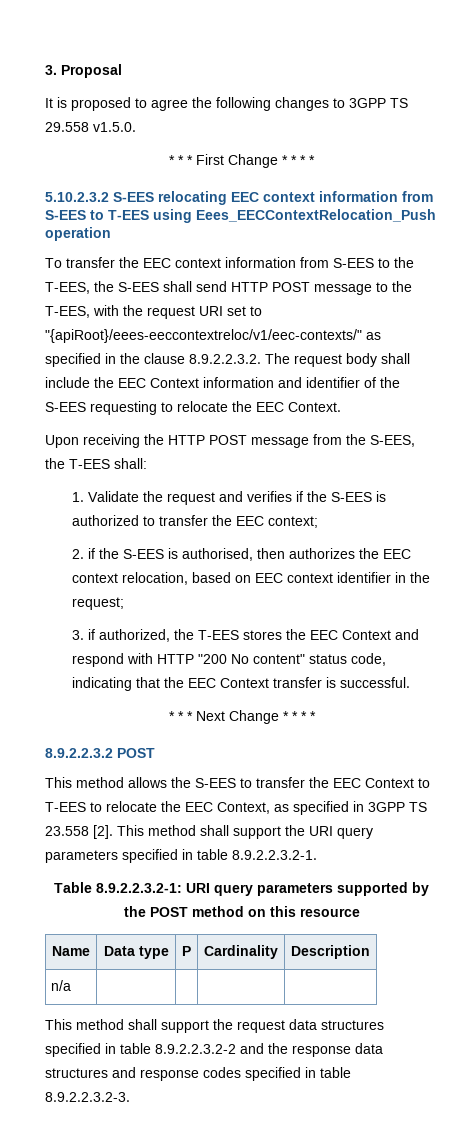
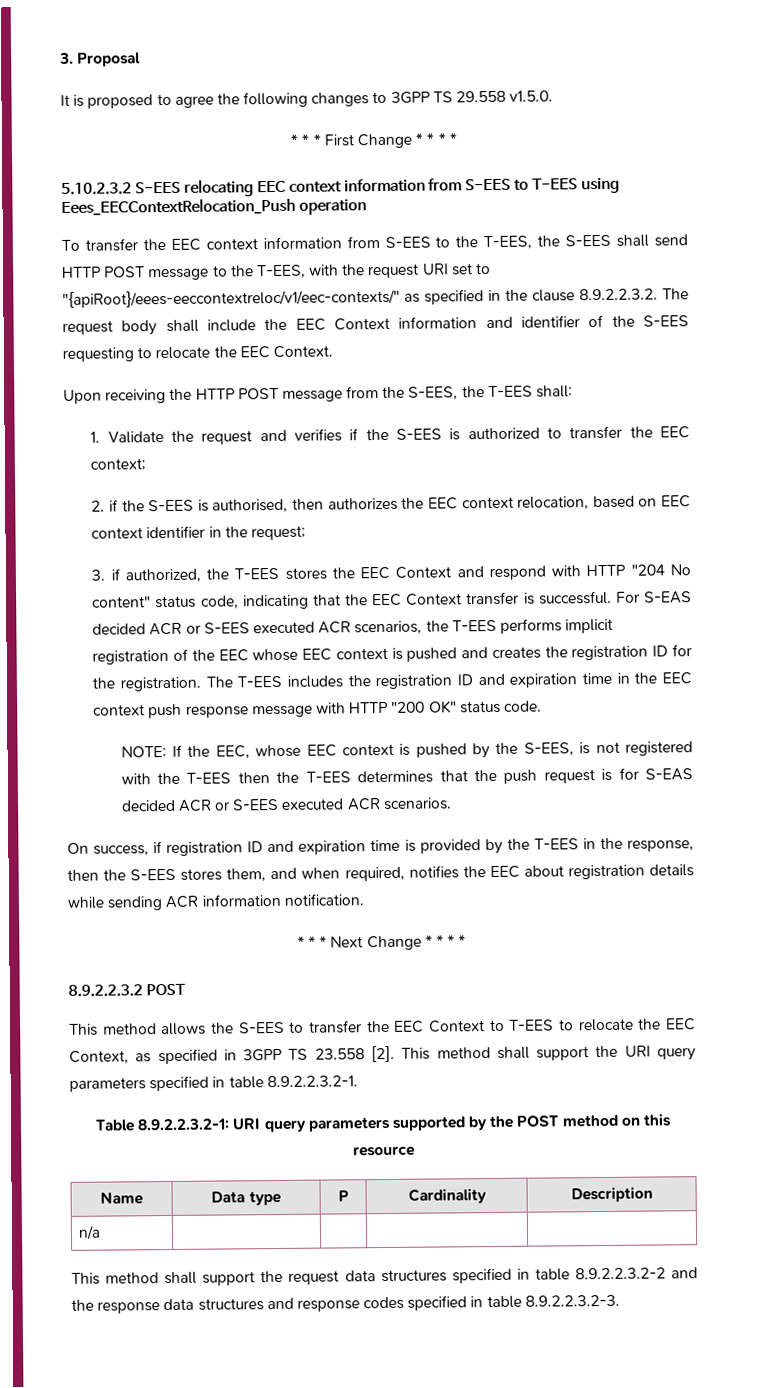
- 3. if authorized, the T-EES stores the EEC Context and respond with HTTP "200 No content" status code, indicating that the EEC Context transfer is successful.
+ 3. if authorized, the T-EES stores the EEC Context and respond with HTTP "204 No content" status code, indicating that the EEC Context transfer is successful. For S-EAS decided ACR or S-EES executed ACR scenarios, the T-EES performs implicit registration of the EEC whose EEC context is pushed and creates the registration ID for the registration. The T-EES includes the registration ID and expiration time in the EEC context push response message with HTTP "200 OK" status code.
+ NOTE: If the EEC, whose EEC context is pushed by the S-EES, is not registered with the T-EES then the T-EES determines that the push request is for S-EAS decided ACR or S-EES executed ACR scenarios.
+ On success, if registration ID and expiration time is provided by the T-EES in the response, then the S-EES stores them, and when required, notifies the EEC about registration details while sending ACR information notification.

